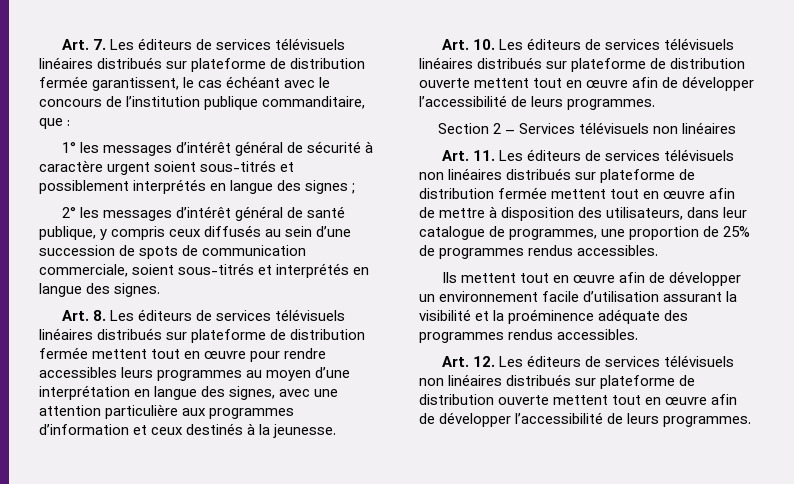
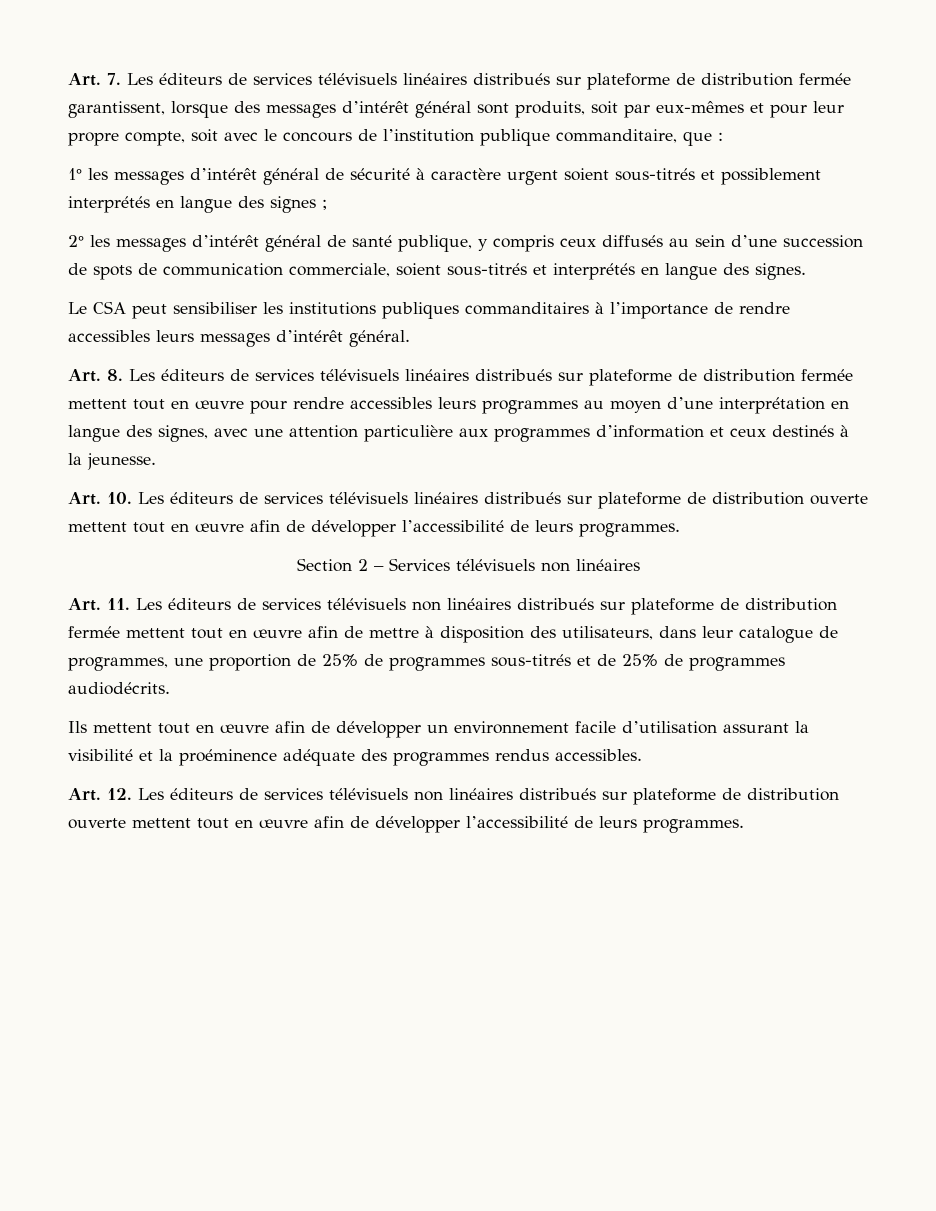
- Art. 7. Les éditeurs de services télévisuels linéaires distribués sur plateforme de distribution fermée garantissent, le cas échéant avec le concours de l’institution publique commanditaire, que :
+ Art. 7. Les éditeurs de services télévisuels linéaires distribués sur plateforme de distribution fermée garantissent, lorsque des messages d’intérêt général sont produits, soit par eux-mêmes et pour leur propre compte, soit avec le concours de l’institution publique commanditaire, que :
+ Le CSA peut sensibiliser les institutions publiques commanditaires à l’importance de rendre accessibles leurs messages d’intérêt général.
- Art. 11. Les éditeurs de services télévisuels non linéaires distribués sur plateforme de distribution fermée mettent tout en œuvre afin de mettre à disposition des utilisateurs, dans leur catalogue de programmes, une proportion de 25% de programmes rendus accessibles.
+ Art. 11. Les éditeurs de services télévisuels non linéaires distribués sur plateforme de distribution fermée mettent tout en œuvre afin de mettre à disposition des utilisateurs, dans leur catalogue de programmes, une proportion de 25% de programmes sous-titrés et de 25% de programmes audiodécrits.

